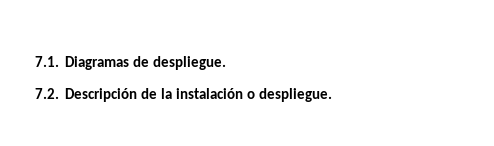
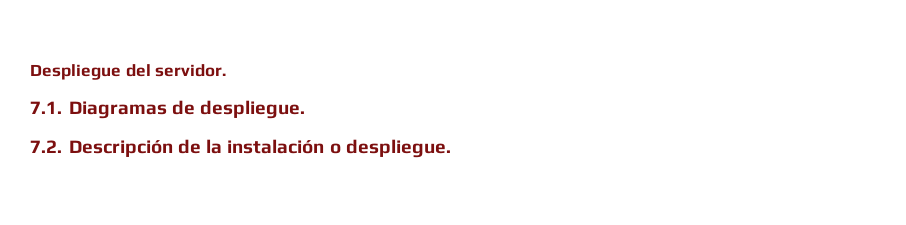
+ Despliegue del servidor.

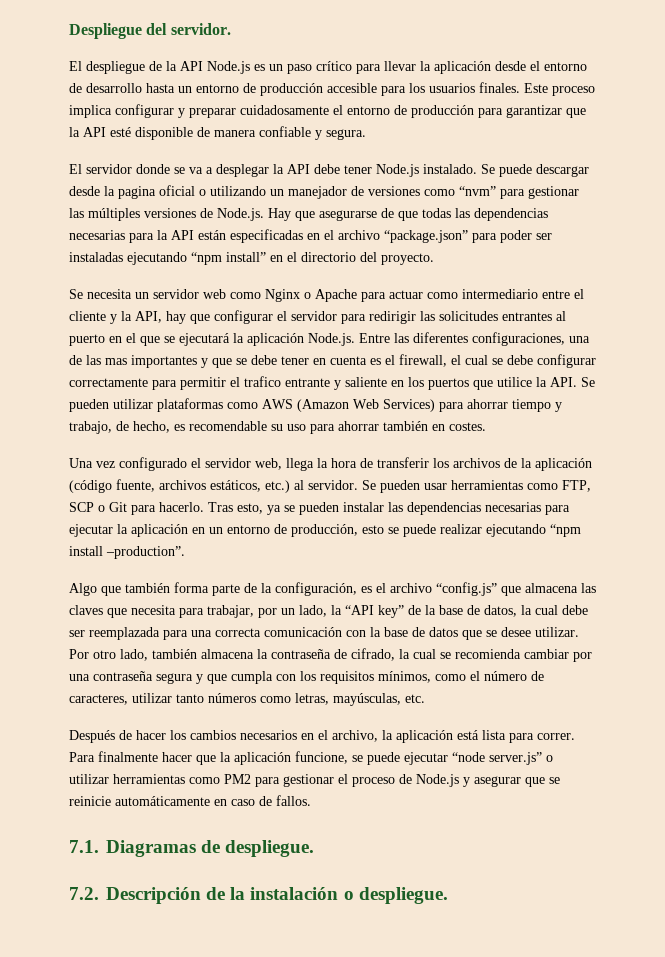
+ El despliegue de la API Node.js es un paso crítico para llevar la aplicación desde el entorno de desarrollo hasta un entorno de producción accesible para los usuarios finales. Este proceso implica configurar y preparar cuidadosamente el entorno de producción para garantizar que la API esté disponible de manera confiable y segura.
+ El servidor donde se va a desplegar la API debe tener Node.js instalado. Se puede descargar desde la pagina oficial o utilizando un manejador de versiones como “nvm” para gestionar las múltiples versiones de Node.js. Hay que asegurarse de que todas las dependencias necesarias para la API están especificadas en el archivo “package.json” para poder ser instaladas ejecutando “npm install” en el directorio del proyecto.
+ Se necesita un servidor web como Nginx o Apache para actuar como intermediario entre el cliente y la API, hay que configurar el servidor para redirigir las solicitudes entrantes al puerto en el que se ejecutará la aplicación Node.js. Entre las diferentes configuraciones, una de las mas importantes y que se debe tener en cuenta es el firewall, el cual se debe configurar correctamente para permitir el trafico entrante y saliente en los puertos que utilice la API. Se pueden utilizar plataformas como AWS (Amazon Web Services) para ahorrar tiempo y trabajo, de hecho, es recomendable su uso para ahorrar también en costes.
+ Una vez configurado el servidor web, llega la hora de transferir los archivos de la aplicación (código fuente, archivos estáticos, etc.) al servidor. Se pueden usar herramientas como FTP, SCP o Git para hacerlo. Tras esto, ya se pueden instalar las dependencias necesarias para ejecutar la aplicación en un entorno de producción, esto se puede realizar ejecutando “npm install –production”.
+ Algo que también forma parte de la configuración, es el archivo “config.js” que almacena las claves que necesita para trabajar, por un lado, la “API key” de la base de datos, la cual debe ser reemplazada para una correcta comunicación con la base de datos que se desee utilizar. Por otro lado, también almacena la contraseña de cifrado, la cual se recomienda cambiar por una contraseña segura y que cumpla con los requisitos mínimos, como el número de caracteres, utilizar tanto números como letras, mayúsculas, etc.
+ Después de hacer los cambios necesarios en el archivo, la aplicación está lista para correr. Para finalmente hacer que la aplicación funcione, se puede ejecutar “node server.js” o utilizar herramientas como PM2 para gestionar el proceso de Node.js y asegurar que se reinicie automáticamente en caso de fallos.

